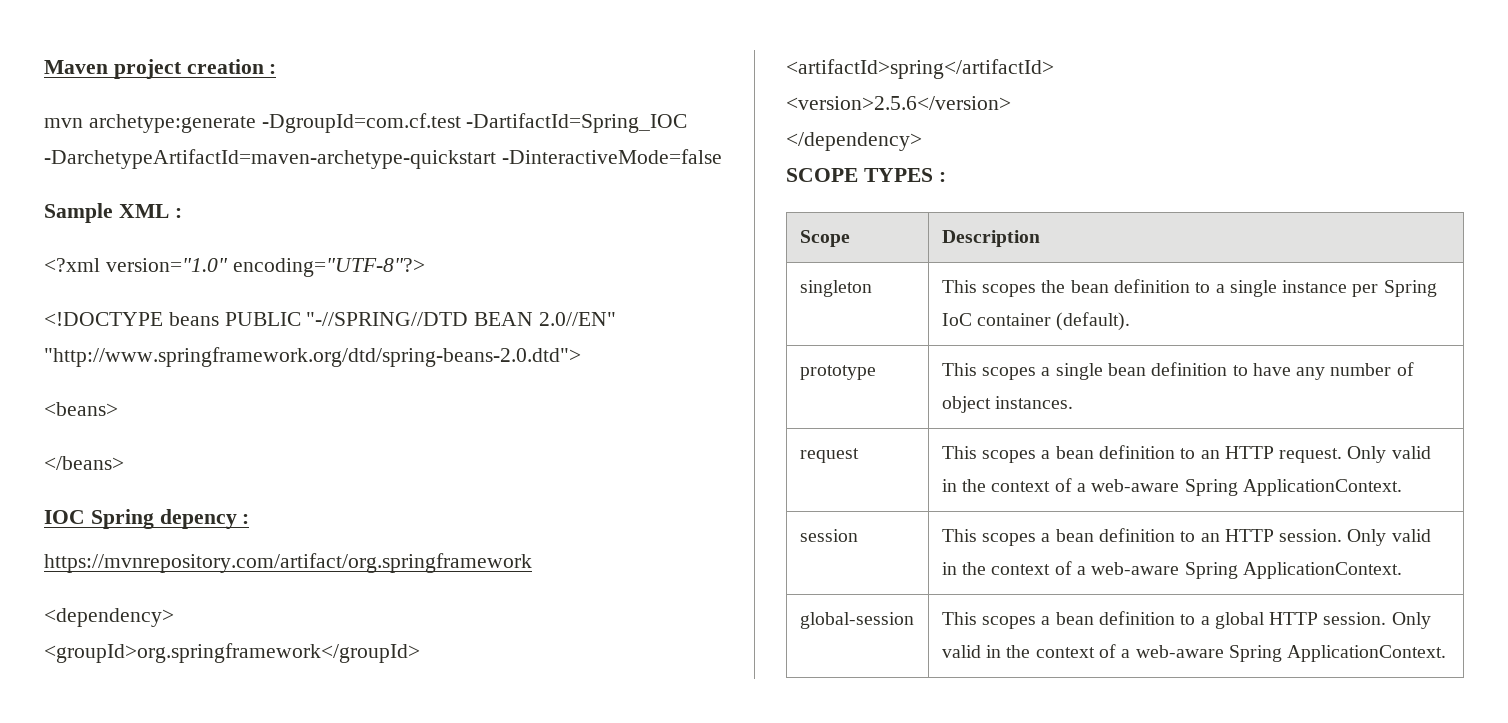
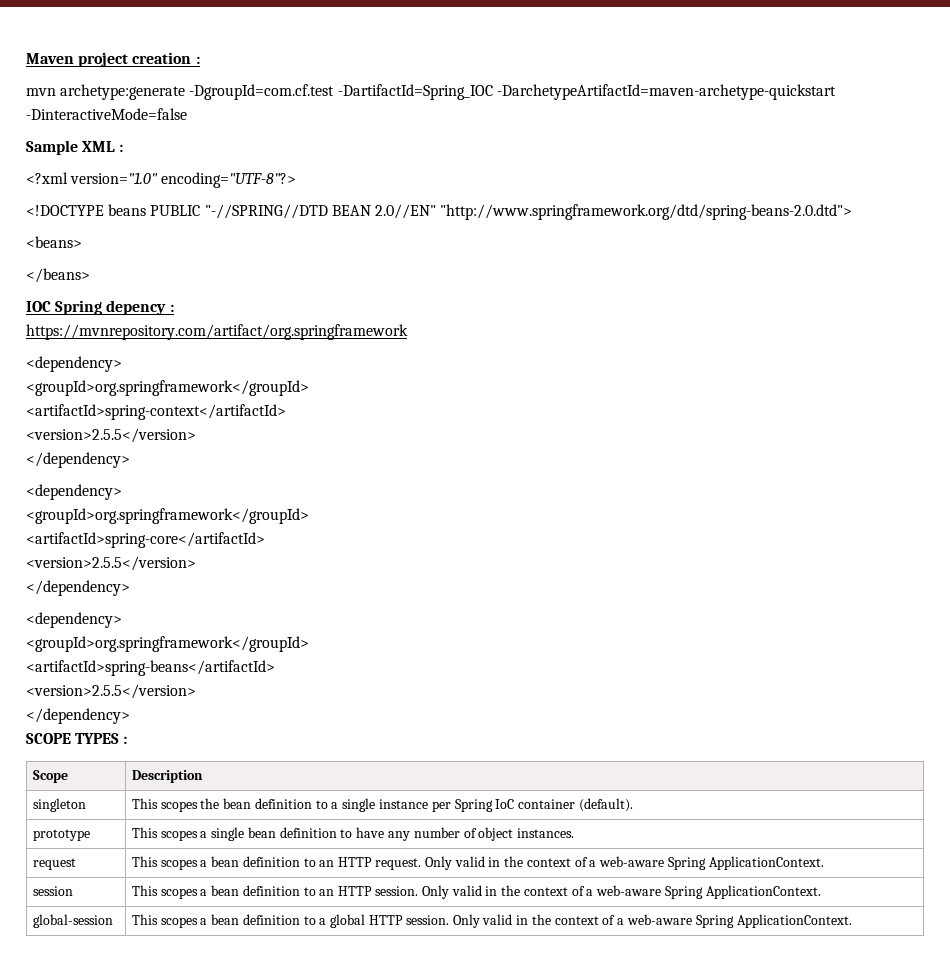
- <artifactId>spring</artifactId>
- <version>2.5.6</version>
+ <artifactId>spring-context</artifactId>
+ <version>2.5.5</version>
+ </dependency>
+ <dependency>
+ <groupId>org.springframework</groupId>
+ <artifactId>spring-core</artifactId>
+ <version>2.5.5</version>
+ </dependency>
+ <dependency>
+ <groupId>org.springframework</groupId>
+ <artifactId>spring-beans</artifactId>
+ <version>2.5.5</version>

